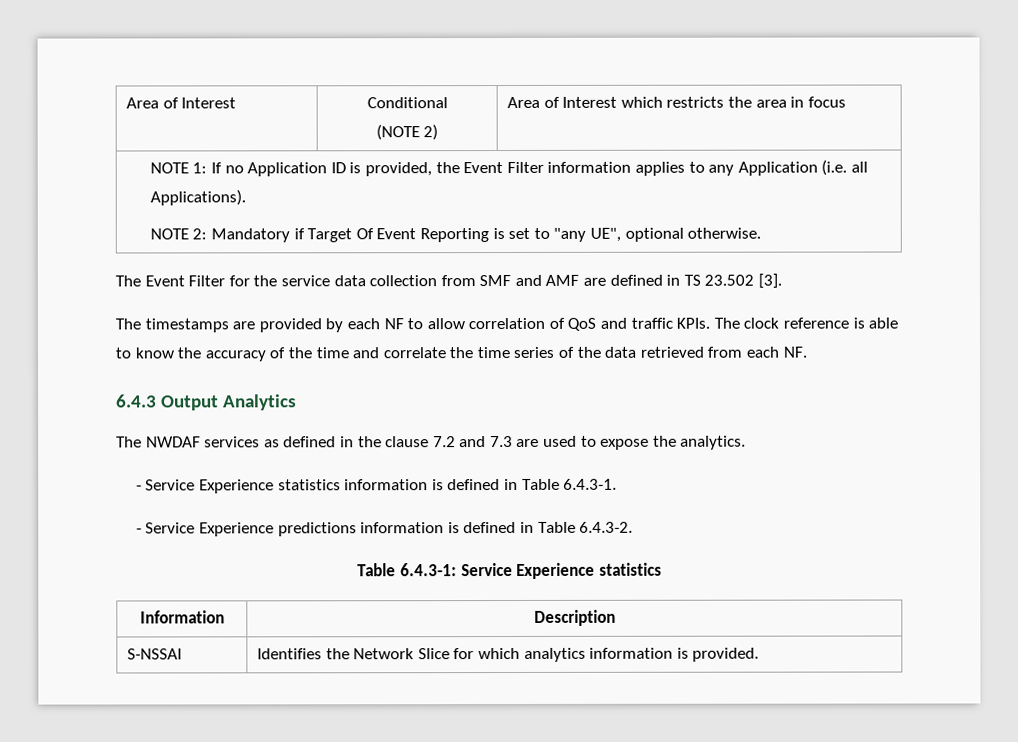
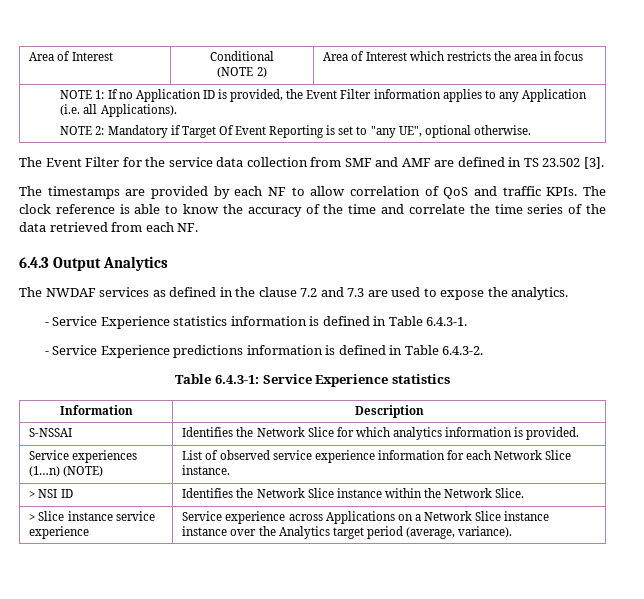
+ Service experiences (1…n) (NOTE) | List of observed service experience information for each Network Slice instance.
+ > NSI ID | Identifies the Network Slice instance within the Network Slice.
+ > Slice instance service experience | Service experience across Applications on a Network Slice instance instance over the Analytics target period (average, variance).

